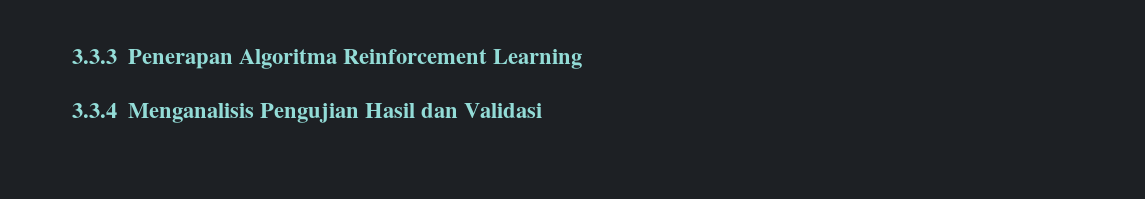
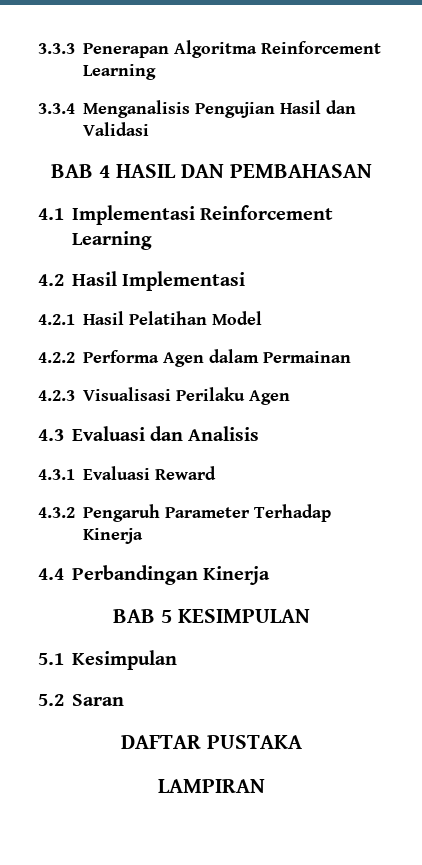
+ BAB 4 HASIL DAN PEMBAHASAN
+ 4.1 Implementasi Reinforcement Learning
+ 4.2 Hasil Implementasi
+ 4.2.1 Hasil Pelatihan Model
+ 4.2.2 Performa Agen dalam Permainan
+ 4.2.3 Visualisasi Perilaku Agen
+ 4.3 Evaluasi dan Analisis
+ 4.3.1 Evaluasi Reward
+ 4.3.2 Pengaruh Parameter Terhadap Kinerja
+ 4.4 Perbandingan Kinerja
+ BAB 5 KESIMPULAN
+ 5.1 Kesimpulan
+ 5.2 Saran
+ DAFTAR PUSTAKA
+ LAMPIRAN

